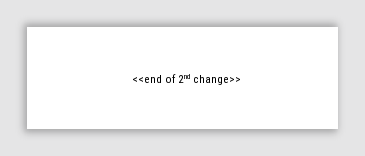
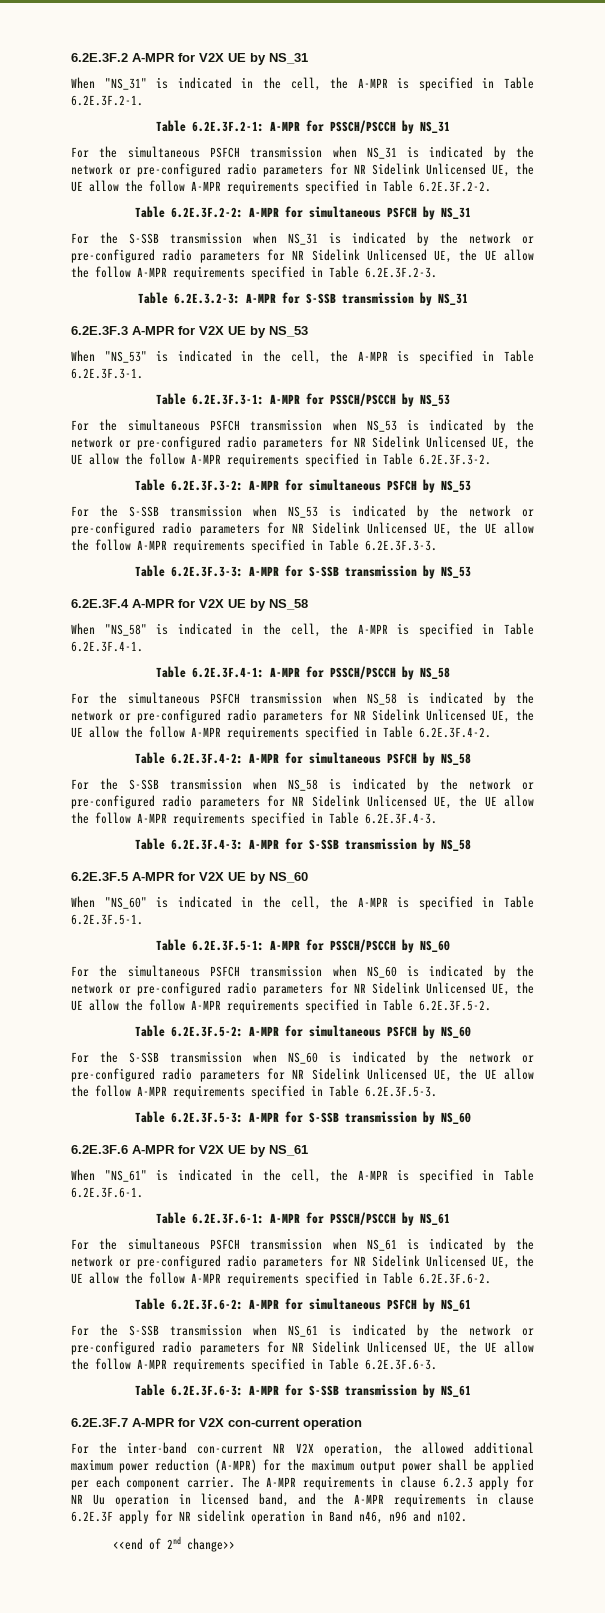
+ 6.2E.3F.2 A-MPR for V2X UE by NS_31
+ When "NS_31" is indicated in the cell, the A-MPR is specified in Table 6.2E.3F.2-1.
+ Table 6.2E.3F.2-1: A-MPR for PSSCH/PSCCH by NS_31
+ For the simultaneous PSFCH transmission when NS_31 is indicated by the network or pre-configured radio parameters for NR Sidelink Unlicensed UE, the UE allow the follow A-MPR requirements specified in Table 6.2E.3F.2-2.
+ Table 6.2E.3F.2-2: A-MPR for simultaneous PSFCH by NS_31
+ For the S-SSB transmission when NS_31 is indicated by the network or pre-configured radio parameters for NR Sidelink Unlicensed UE, the UE allow the follow A-MPR requirements specified in Table 6.2E.3F.2-3.
+ Table 6.2E.3.2-3: A-MPR for S-SSB transmission by NS_31
+ 6.2E.3F.3 A-MPR for V2X UE by NS_53
+ When "NS_53" is indicated in the cell, the A-MPR is specified in Table 6.2E.3F.3-1.
+ Table 6.2E.3F.3-1: A-MPR for PSSCH/PSCCH by NS_53
+ For the simultaneous PSFCH transmission when NS_53 is indicated by the network or pre-configured radio parameters for NR Sidelink Unlicensed UE, the UE allow the follow A-MPR requirements specified in Table 6.2E.3F.3-2.
+ Table 6.2E.3F.3-2: A-MPR for simultaneous PSFCH by NS_53
+ For the S-SSB transmission when NS_53 is indicated by the network or pre-configured radio parameters for NR Sidelink Unlicensed UE, the UE allow the follow A-MPR requirements specified in Table 6.2E.3F.3-3.
+ Table 6.2E.3F.3-3: A-MPR for S-SSB transmission by NS_53
+ 6.2E.3F.4 A-MPR for V2X UE by NS_58
+ When "NS_58" is indicated in the cell, the A-MPR is specified in Table 6.2E.3F.4-1.
+ Table 6.2E.3F.4-1: A-MPR for PSSCH/PSCCH by NS_58
+ For the simultaneous PSFCH transmission when NS_58 is indicated by the network or pre-configured radio parameters for NR Sidelink Unlicensed UE, the UE allow the follow A-MPR requirements specified in Table 6.2E.3F.4-2.
+ Table 6.2E.3F.4-2: A-MPR for simultaneous PSFCH by NS_58
+ For the S-SSB transmission when NS_58 is indicated by the network or pre-configured radio parameters for NR Sidelink Unlicensed UE, the UE allow the follow A-MPR requirements specified in Table 6.2E.3F.4-3.
+ Table 6.2E.3F.4-3: A-MPR for S-SSB transmission by NS_58
+ 6.2E.3F.5 A-MPR for V2X UE by NS_60
+ When "NS_60" is indicated in the cell, the A-MPR is specified in Table 6.2E.3F.5-1.
+ Table 6.2E.3F.5-1: A-MPR for PSSCH/PSCCH by NS_60
+ For the simultaneous PSFCH transmission when NS_60 is indicated by the network or pre-configured radio parameters for NR Sidelink Unlicensed UE, the UE allow the follow A-MPR requirements specified in Table 6.2E.3F.5-2.
+ Table 6.2E.3F.5-2: A-MPR for simultaneous PSFCH by NS_60
+ For the S-SSB transmission when NS_60 is indicated by the network or pre-configured radio parameters for NR Sidelink Unlicensed UE, the UE allow the follow A-MPR requirements specified in Table 6.2E.3F.5-3.
+ Table 6.2E.3F.5-3: A-MPR for S-SSB transmission by NS_60
+ 6.2E.3F.6 A-MPR for V2X UE by NS_61
+ When "NS_61" is indicated in the cell, the A-MPR is specified in Table 6.2E.3F.6-1.
+ Table 6.2E.3F.6-1: A-MPR for PSSCH/PSCCH by NS_61
+ For the simultaneous PSFCH transmission when NS_61 is indicated by the network or pre-configured radio parameters for NR Sidelink Unlicensed UE, the UE allow the follow A-MPR requirements specified in Table 6.2E.3F.6-2.
+ Table 6.2E.3F.6-2: A-MPR for simultaneous PSFCH by NS_61
+ For the S-SSB transmission when NS_61 is indicated by the network or pre-configured radio parameters for NR Sidelink Unlicensed UE, the UE allow the follow A-MPR requirements specified in Table 6.2E.3F.6-3.
+ Table 6.2E.3F.6-3: A-MPR for S-SSB transmission by NS_61
+ 6.2E.3F.7 A-MPR for V2X con-current operation
+ For the inter-band con-current NR V2X operation, the allowed additional maximum power reduction (A-MPR) for the maximum output power shall be applied per each component carrier. The A-MPR requirements in clause 6.2.3 apply for NR Uu operation in licensed band, and the A-MPR requirements in clause 6.2E.3F apply for NR sidelink operation in Band n46, n96 and n102.

